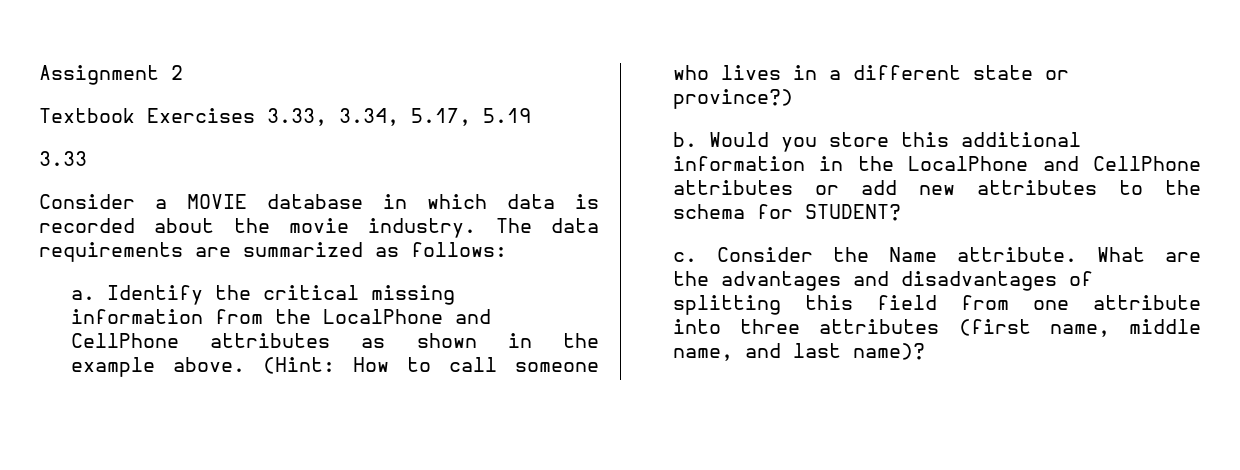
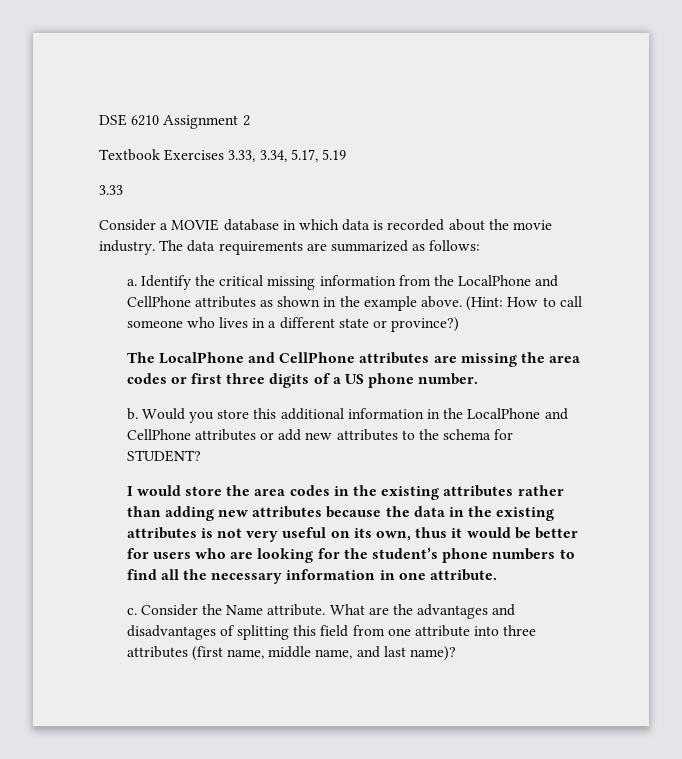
- Assignment 2
+ DSE 6210 Assignment 2
+ The LocalPhone and CellPhone attributes are missing the area codes or first three digits of a US phone number.
+ I would store the area codes in the existing attributes rather than adding new attributes because the data in the existing attributes is not very useful on its own, thus it would be better for users who are looking for the student’s phone numbers to find all the necessary information in one attribute.

